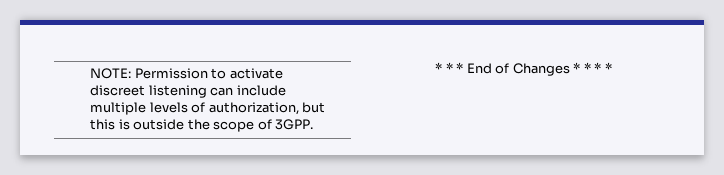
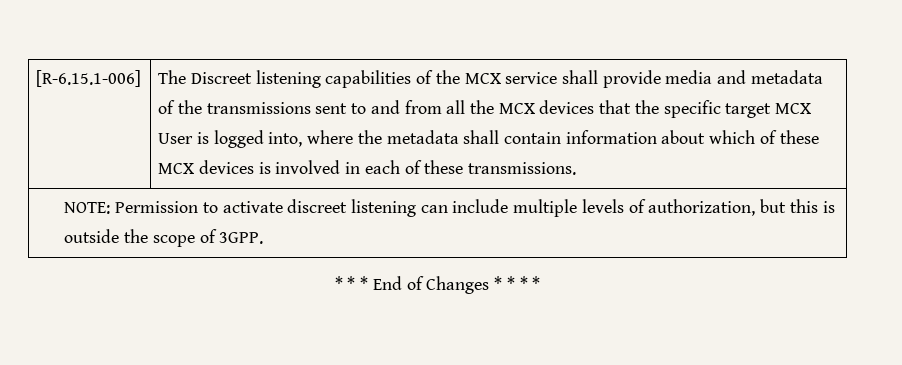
+ [R-6.15.1-006] | The Discreet listening capabilities of the MCX service shall provide media and metadata of the transmissions sent to and from all the MCX devices that the specific target MCX User is logged into, where the metadata shall contain information about which of these MCX devices is involved in each of these transmissions.

